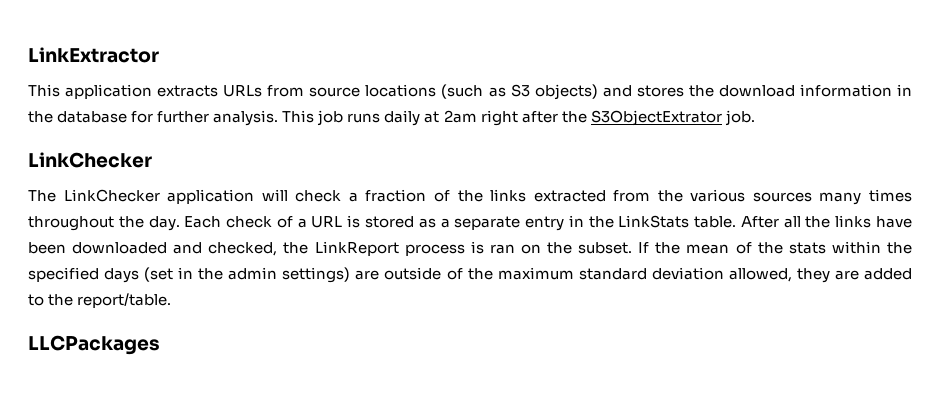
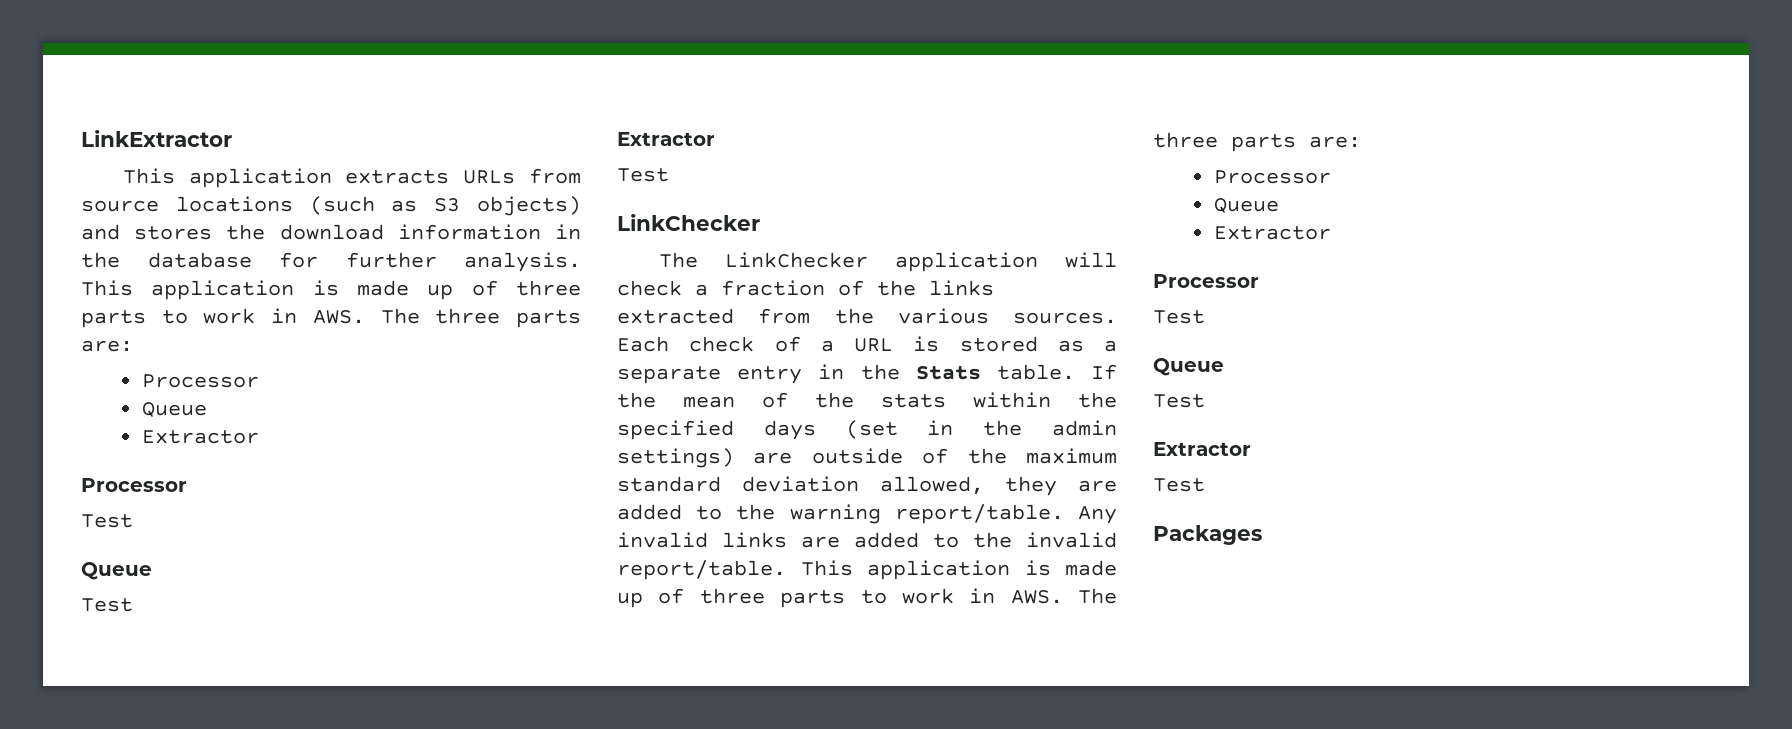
- This application extracts URLs from source locations (such as S3 objects) and stores the download information in the database for further analysis. This job runs daily at 2am right after the S3ObjectExtrator job.
+ This application extracts URLs from source locations (such as S3 objects) and stores the download information in the database for further analysis. This application is made up of three parts to work in AWS. The three parts are:
+ Processor
+ Queue
+ Extractor
+ Processor
+ Test
+ Queue
+ Test
+ Extractor
+ Test
- The LinkChecker application will check a fraction of the links extracted from the various sources many times throughout the day.
+ The LinkChecker application will check a fraction of the links extracted from the various sources.
- Each check of a URL is stored as a separate entry in the LinkStats table. After all the links have been downloaded and checked, the LinkReport process is ran on the subset.
+ Each check of a URL is stored as a separate entry in the Stats table.
- If the mean of the stats within the specified days (set in the admin settings) are outside of the maximum standard deviation allowed, they are added to the report/table.
- LLCPackages
+ If the mean of the stats within the specified days (set in the admin settings) are outside of the maximum standard deviation allowed, they are added to the warning report/table. Any invalid links are added to the invalid report/table. This application is made up of three parts to work in AWS. The three parts are:
+ Processor
+ Queue
+ Extractor
+ Processor
+ Test
+ Queue
+ Test
+ Extractor
+ Test
+ Packages

